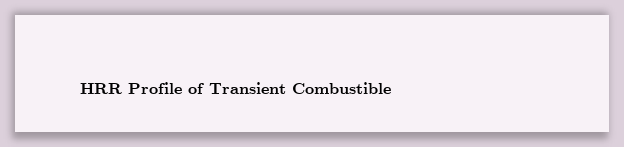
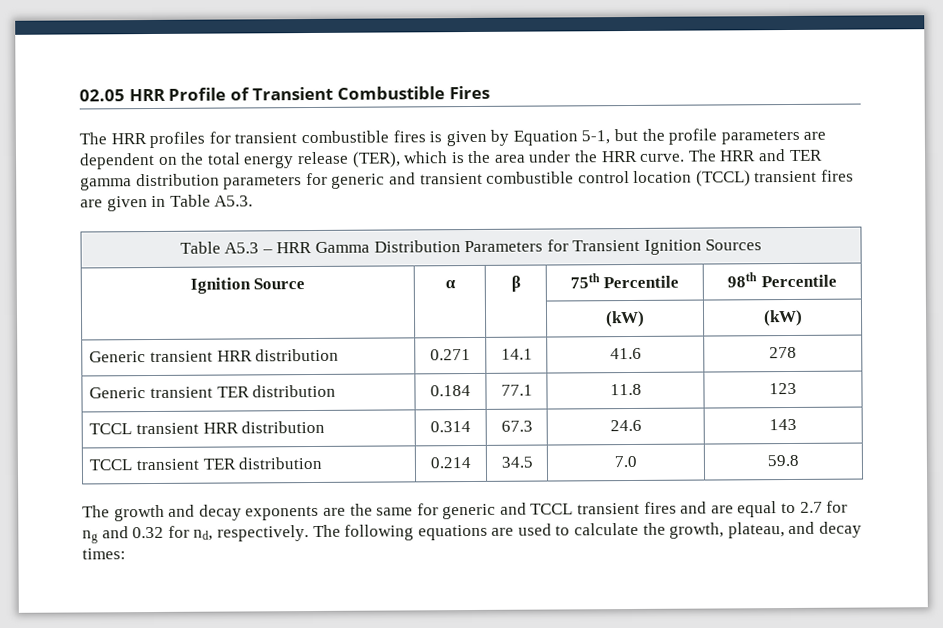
- HRR Profile of Transient Combustible
+ 02.05 HRR Profile of Transient Combustible Fires
+ The HRR profiles for transient combustible fires is given by Equation 5-1, but the profile parameters are dependent on the total energy release (TER), which is the area under the HRR curve. The HRR and TER gamma distribution parameters for generic and transient combustible control location (TCCL) transient fires are given in Table A5.3.
+ Table A5.3 – HRR Gamma Distribution Parameters for Transient Ignition Sources
+ Ignition Source | α | β | 75th Percentile | 98th Percentile
+ | | | (kW) | (kW)
+ Generic transient HRR distribution | 0.271 | 14.1 | 41.6 | 278
+ Generic transient TER distribution | 0.184 | 77.1 | 11.8 | 123
+ TCCL transient HRR distribution | 0.314 | 67.3 | 24.6 | 143
+ TCCL transient TER distribution | 0.214 | 34.5 | 7.0 | 59.8
+ The growth and decay exponents are the same for generic and TCCL transient fires and are equal to 2.7 for ng and 0.32 for nd, respectively. The following equations are used to calculate the growth, plateau, and decay times:

